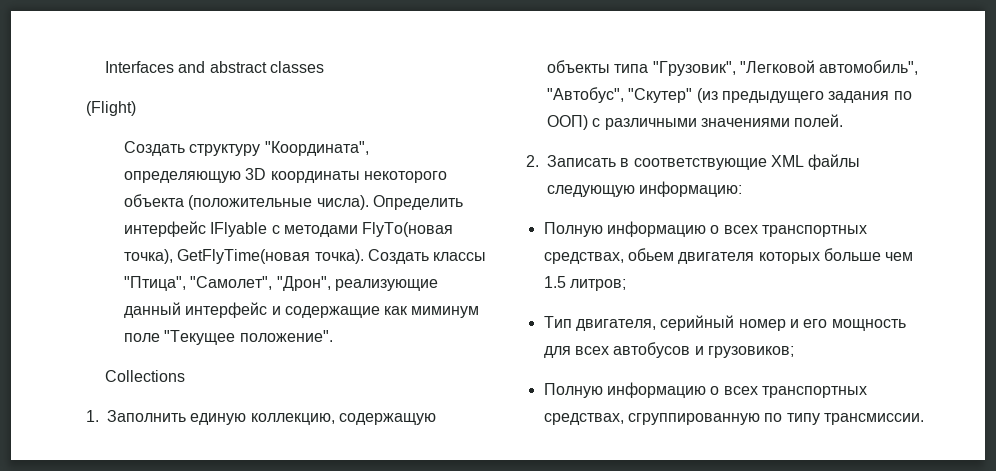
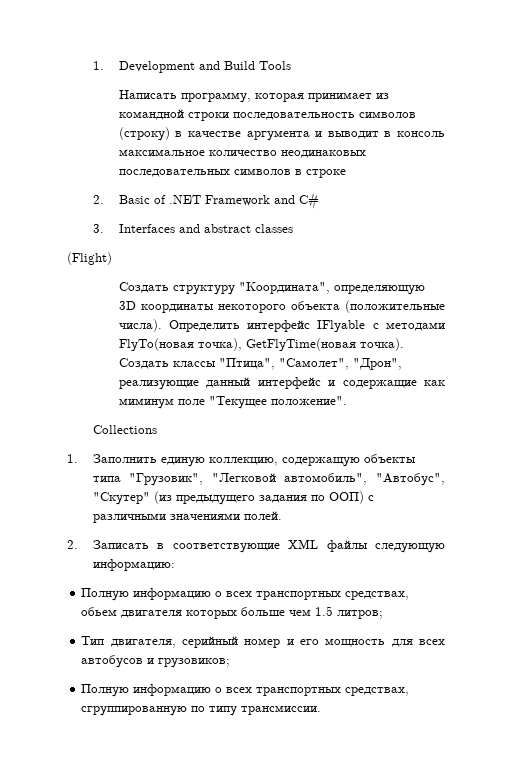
- Interfaces and abstract classes
+ 1. Development and Build Tools
+ Написать программу, которая принимает из командной строки последовательность символов (строку) в качестве аргумента и выводит в консоль максимальное количество неодинаковых последовательных символов в строке
+ 2. Basic of .NET Framework and C#
+ 3. Interfaces and abstract classes

